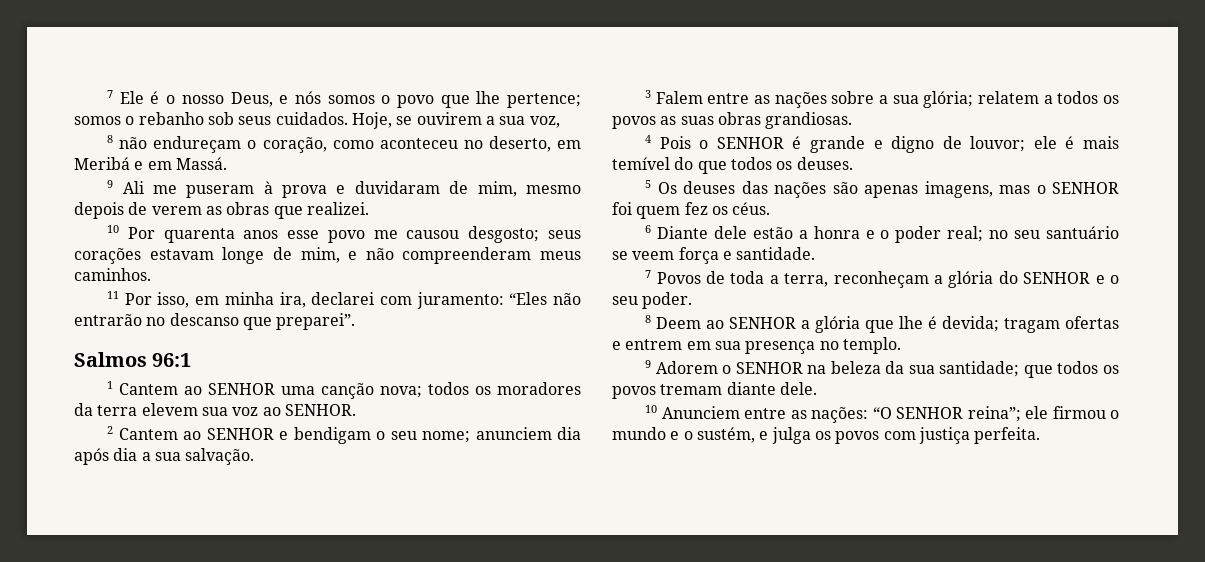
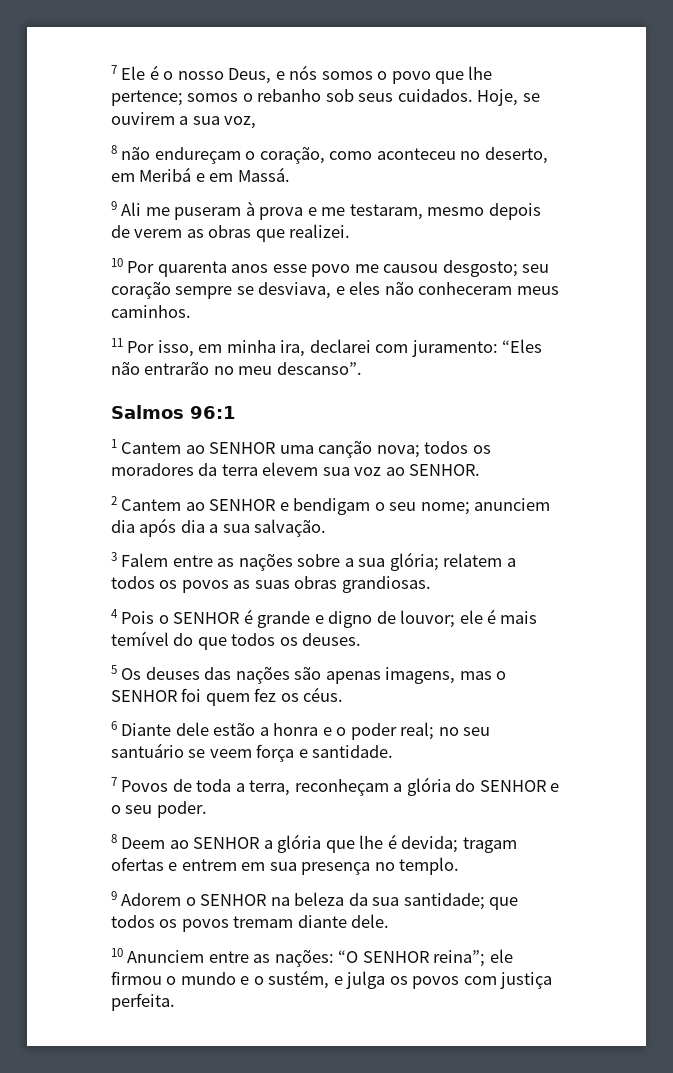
- 9 Ali me puseram à prova e duvidaram de mim, mesmo depois de verem as obras que realizei.
+ 9 Ali me puseram à prova e me testaram, mesmo depois de verem as obras que realizei.
- 10 Por quarenta anos esse povo me causou desgosto; seus corações estavam longe de mim, e não compreenderam meus caminhos.
+ 10 Por quarenta anos esse povo me causou desgosto; seu coração sempre se desviava, e eles não conheceram meus caminhos.
- 11 Por isso, em minha ira, declarei com juramento: “Eles não entrarão no descanso que preparei”.
+ 11 Por isso, em minha ira, declarei com juramento: “Eles não entrarão no meu descanso”.

